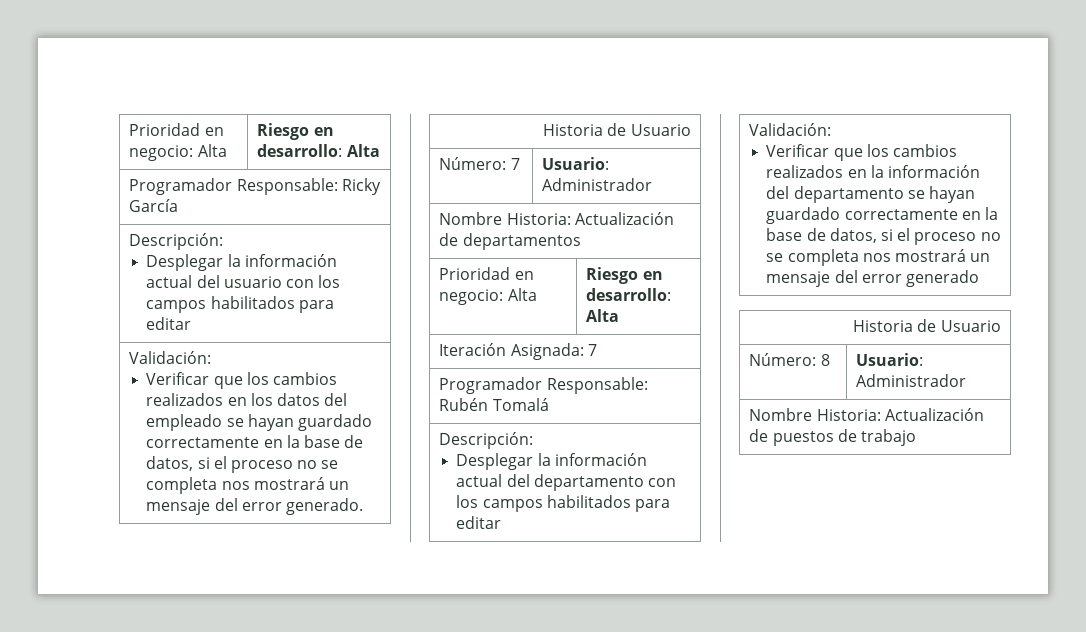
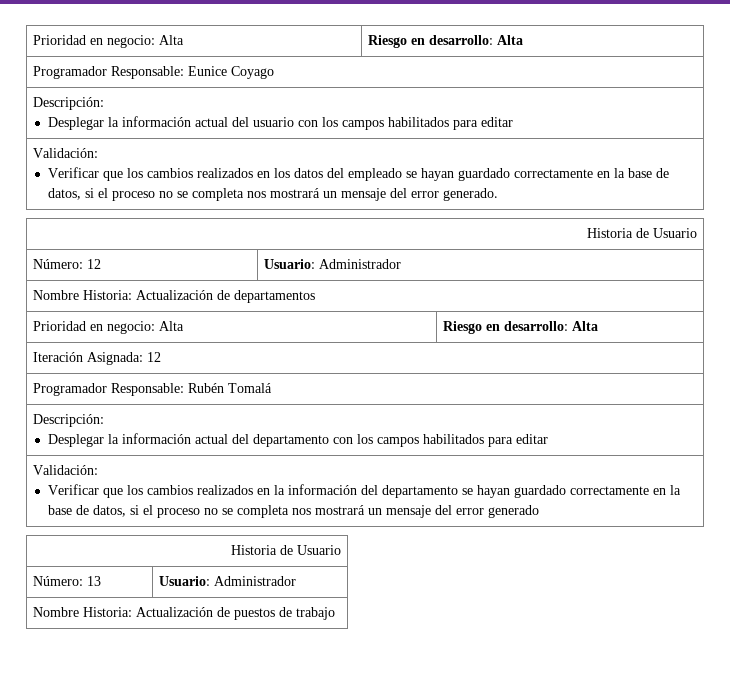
- Programador Responsable: Ricky García
+ Programador Responsable: Eunice Coyago
- Número: 7 | Usuario: Administrador
+ Número: 12 | Usuario: Administrador
- Iteración Asignada: 7
+ Iteración Asignada: 12
- Número: 8 | Usuario: Administrador
+ Número: 13 | Usuario: Administrador

